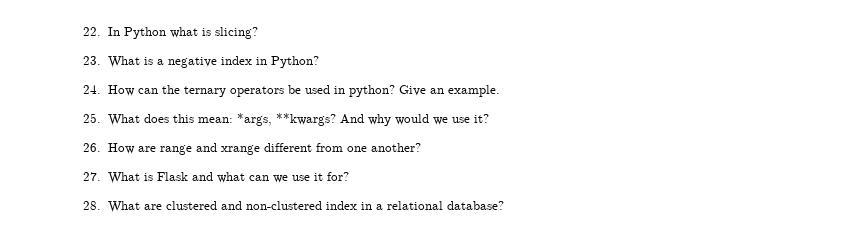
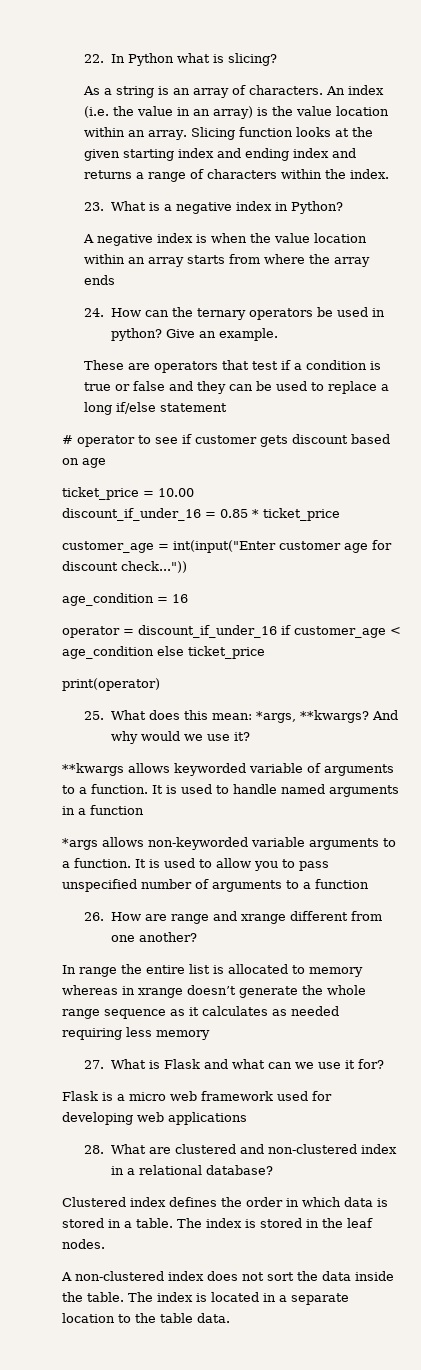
+ As a string is an array of characters. An index (i.e. the value in an array) is the value location within an array. Slicing function looks at the given starting index and ending index and returns a range of characters within the index.
+ A negative index is when the value location within an array starts from where the array ends
+ These are operators that test if a condition is true or false and they can be used to replace a long if/else statement
+ # operator to see if customer gets discount based on age
+ ticket_price = 10.00
+ discount_if_under_16 = 0.85 * ticket_price
+ customer_age = int(input("Enter customer age for discount check..."))
+ age_condition = 16
+ operator = discount_if_under_16 if customer_age < age_condition else ticket_price
+ print(operator)
+ **kwargs allows keyworded variable of arguments to a function. It is used to handle named arguments in a function
+ *args allows non-keyworded variable arguments to a function. It is used to allow you to pass unspecified number of arguments to a function
+ In range the entire list is allocated to memory whereas in xrange doesn’t generate the whole range sequence as it calculates as needed requiring less memory
+ Flask is a micro web framework used for developing web applications
+ Clustered index defines the order in which data is stored in a table. The index is stored in the leaf nodes.
+ A non-clustered index does not sort the data inside the table. The index is located in a separate location to the table data.

